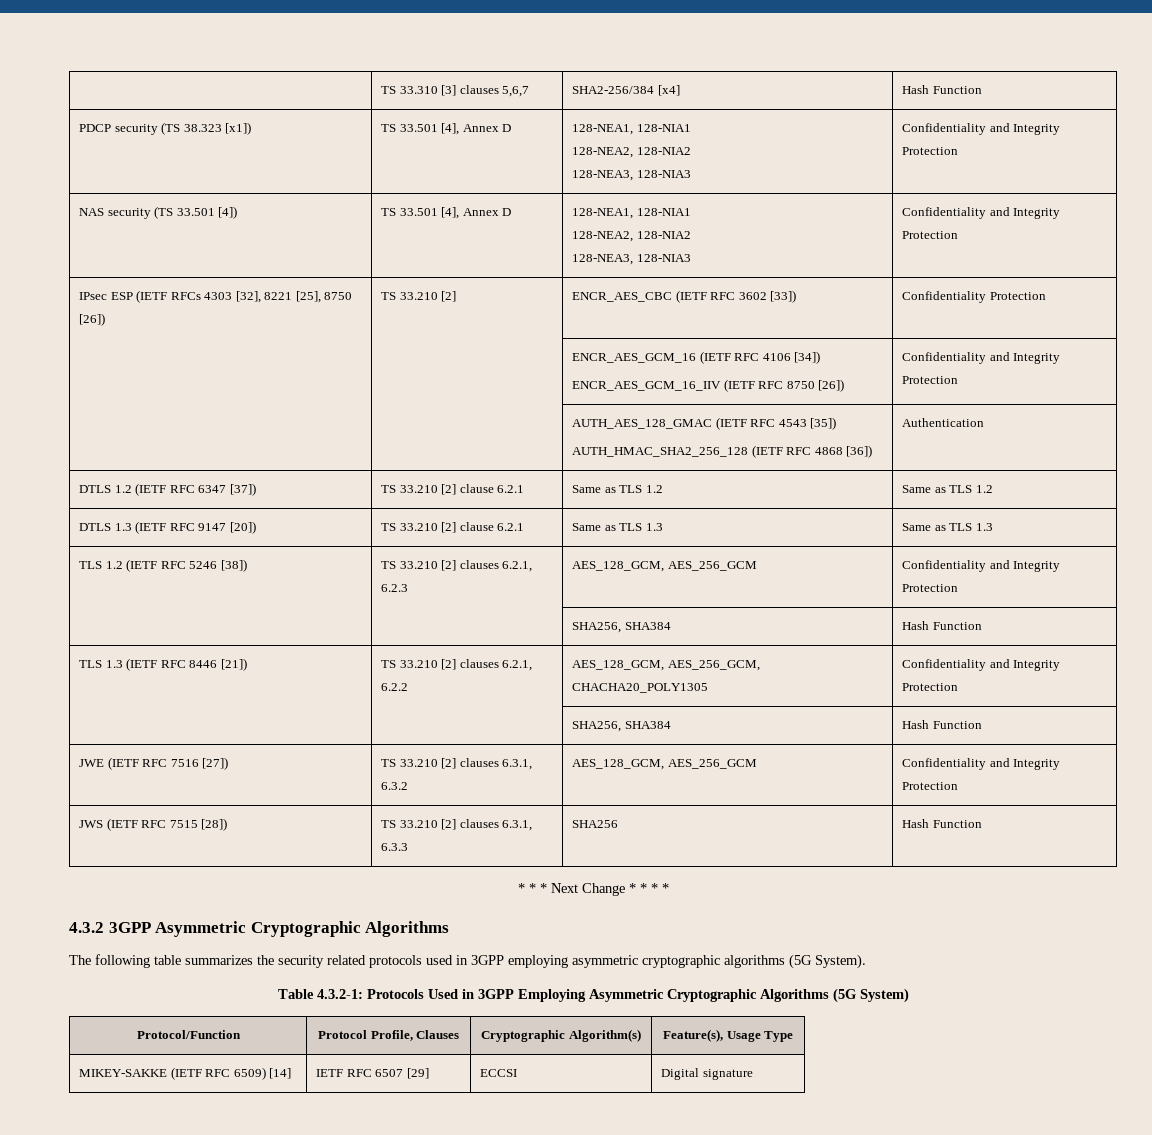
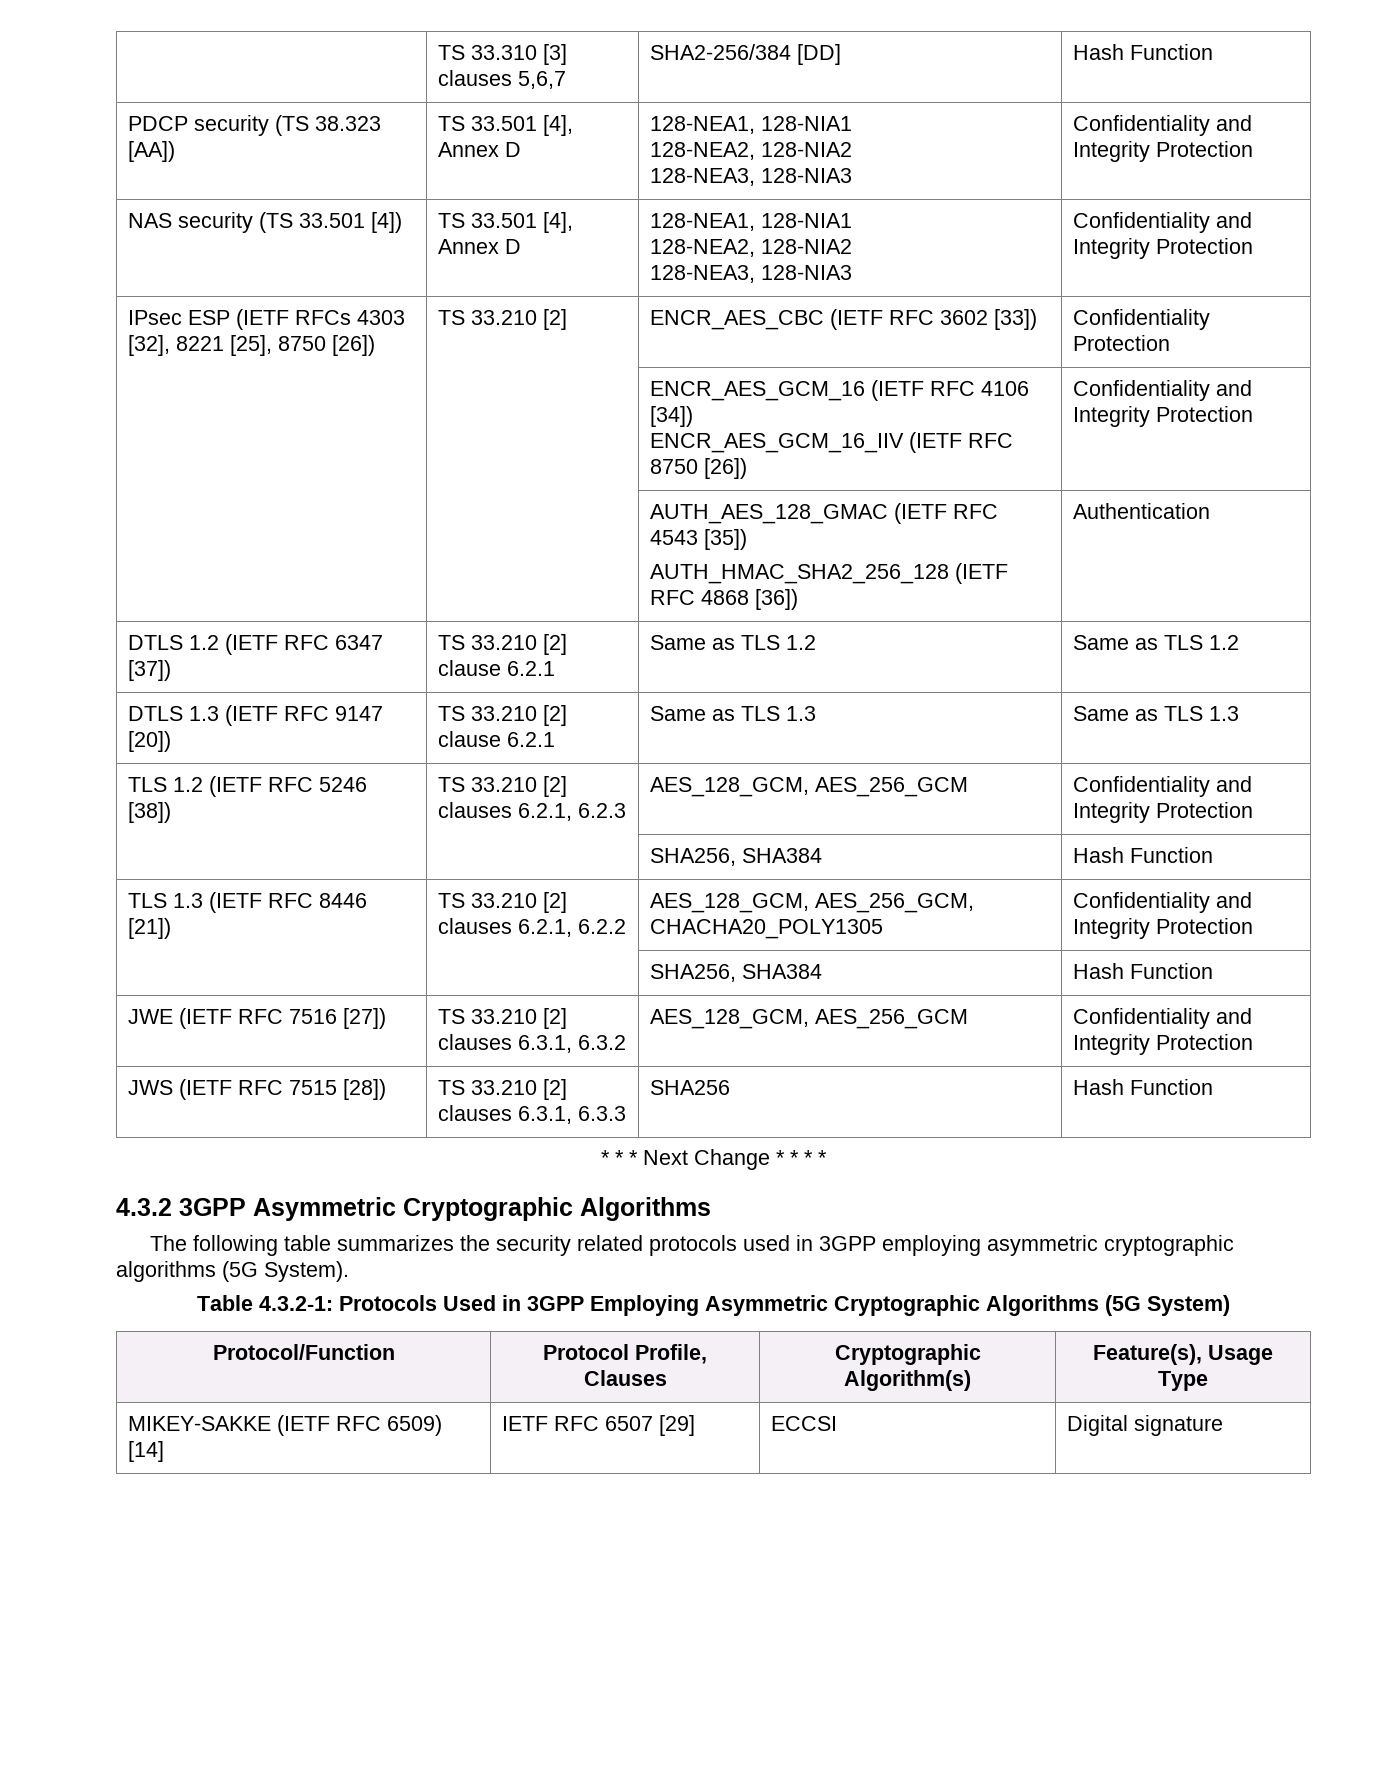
- | TS 33.310 [3] clauses 5,6,7 | SHA2-256/384 [x4] | Hash Function
+ | TS 33.310 [3] clauses 5,6,7 | SHA2-256/384 [DD] | Hash Function
- PDCP security (TS 38.323 [x1]) | TS 33.501 [4], Annex D | 128-NEA1, 128-NIA1
+ PDCP security (TS 38.323 [AA]) | TS 33.501 [4], Annex D | 128-NEA1, 128-NIA1

